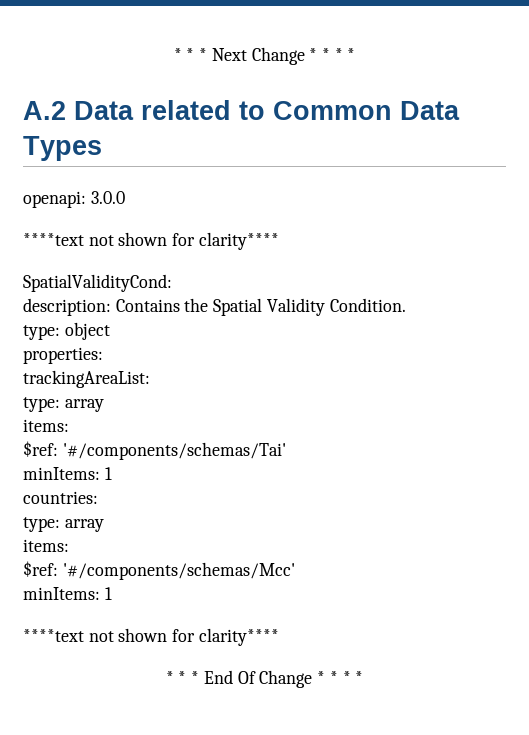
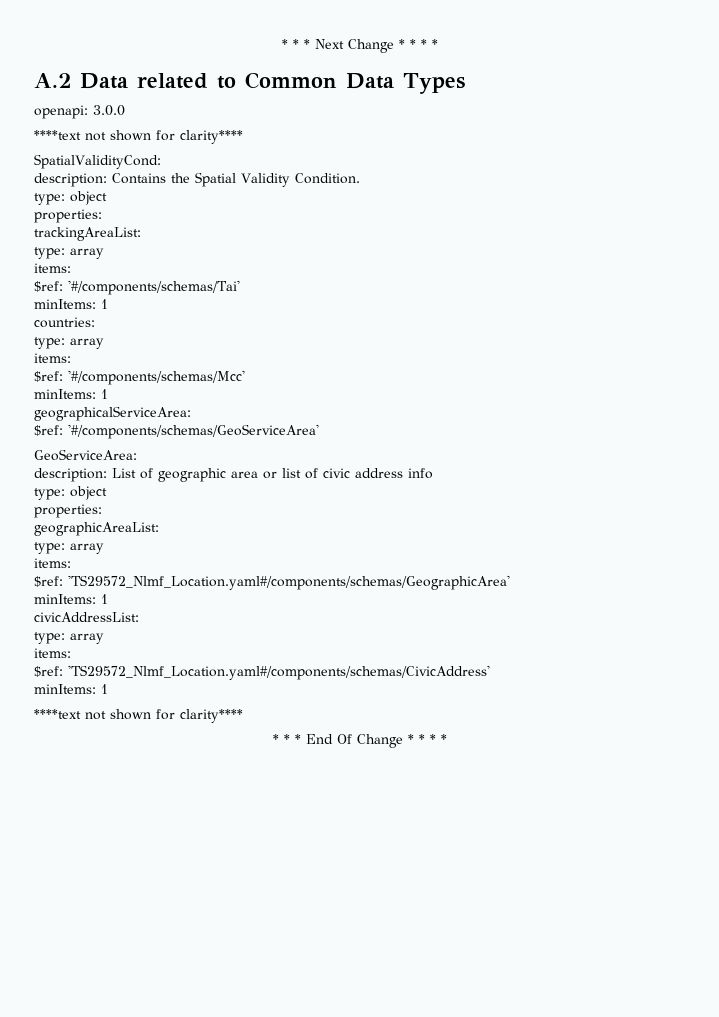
+ geographicalServiceArea:
+ $ref: '#/components/schemas/GeoServiceArea'
+ GeoServiceArea:
+ description: List of geographic area or list of civic address info
+ type: object
+ properties:
+ geographicAreaList:
+ type: array
+ items:
+ $ref: 'TS29572_Nlmf_Location.yaml#/components/schemas/GeographicArea'
+ minItems: 1
+ civicAddressList:
+ type: array
+ items:
+ $ref: 'TS29572_Nlmf_Location.yaml#/components/schemas/CivicAddress'
+ minItems: 1

